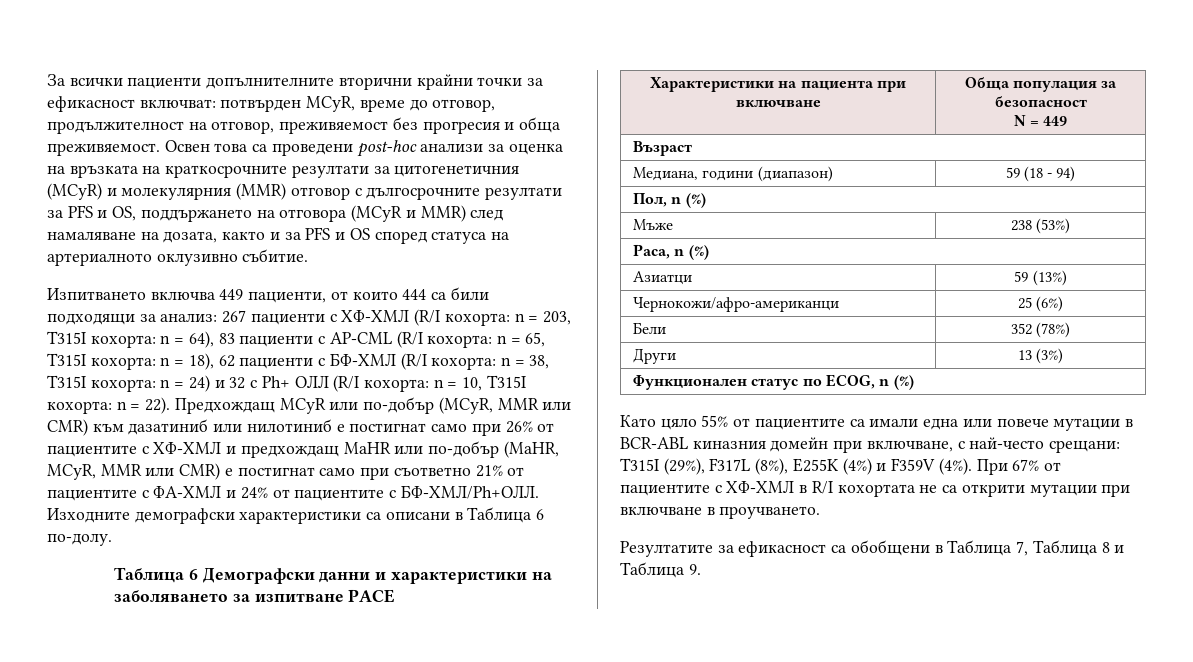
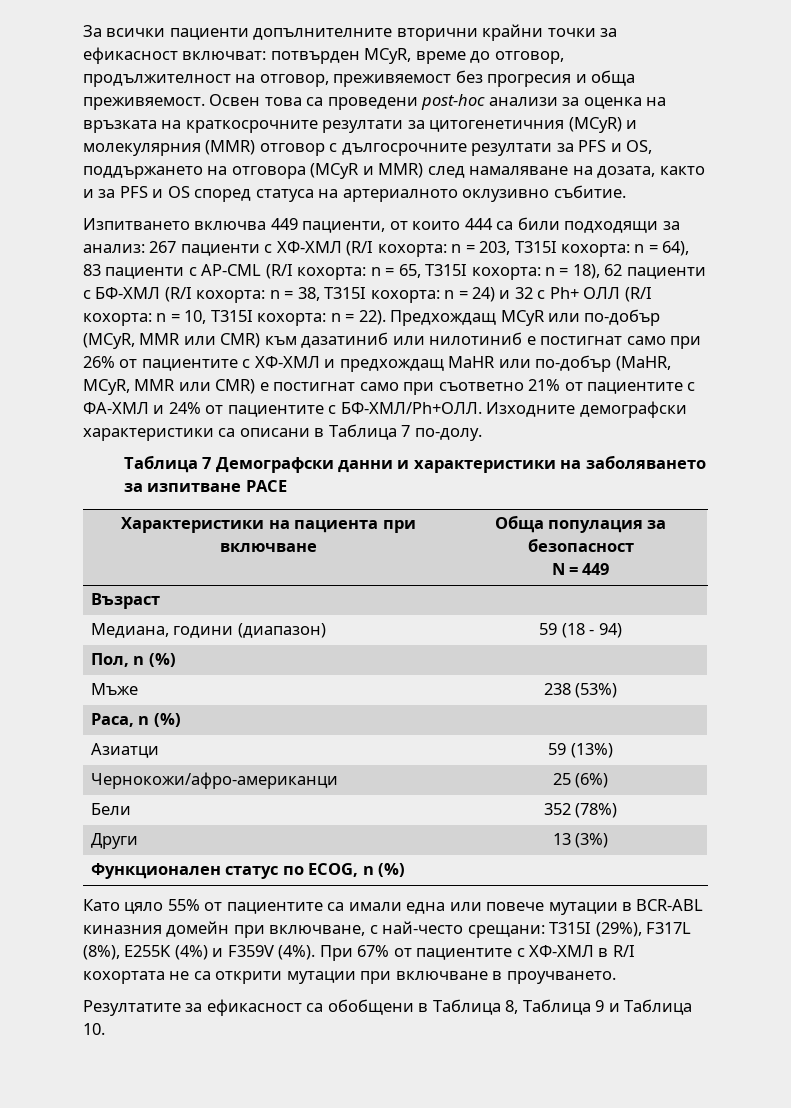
- Изходните демографски характеристики са описани в Таблица 6 по-долу.
+ Изходните демографски характеристики са описани в Таблица 7 по-долу.
- Таблица 6 Демографски данни и характеристики на заболяването за изпитване PACE
+ Таблица 7 Демографски данни и характеристики на заболяването за изпитване PACE
- Резултатите за ефикасност са обобщени в Таблица 7, Таблица 8 и Таблица 9.
+ Резултатите за ефикасност са обобщени в Таблица 8, Таблица 9 и Таблица 10.

